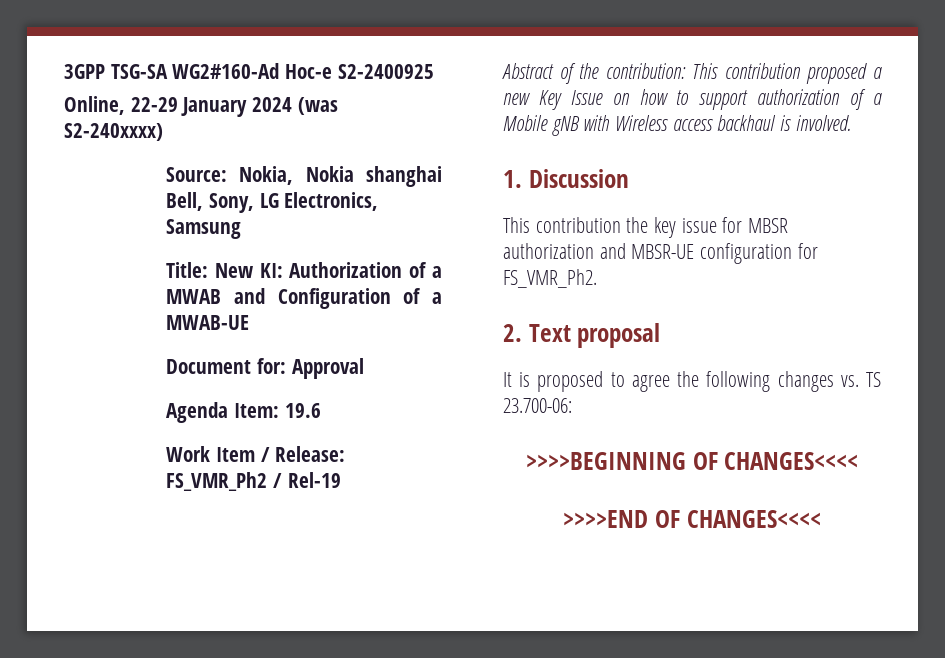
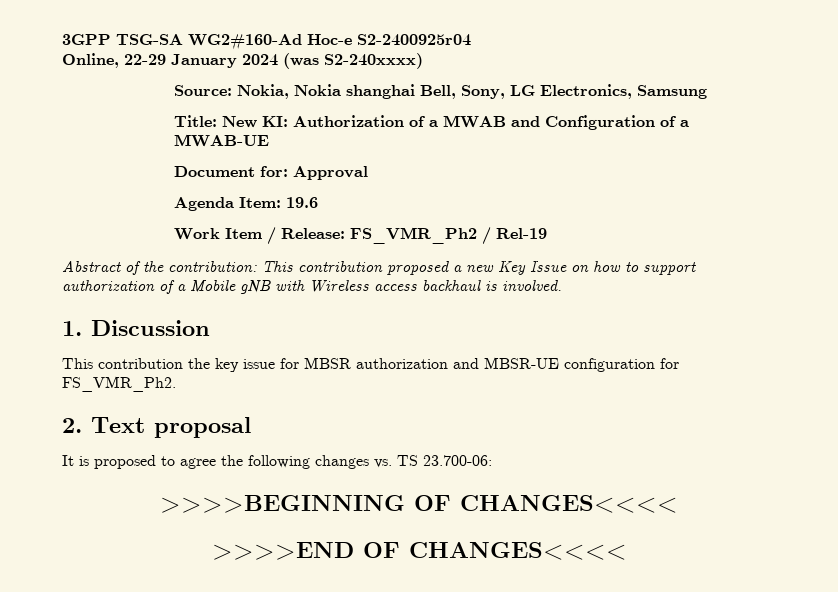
- 3GPP TSG-SA WG2#160-Ad Hoc-e S2-2400925
+ 3GPP TSG-SA WG2#160-Ad Hoc-e S2-2400925r04

